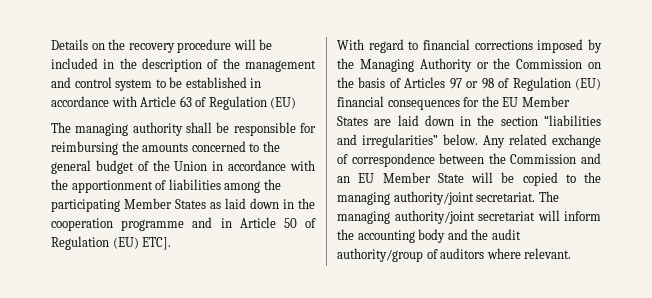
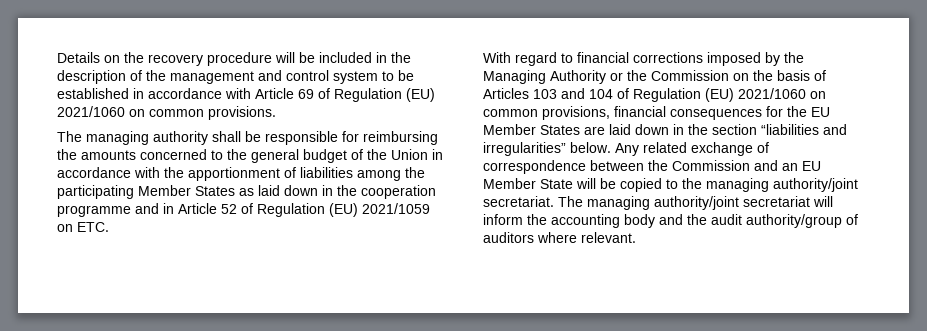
- Details on the recovery procedure will be included in the description of the management and control system to be established in accordance with Article 63 of Regulation (EU)
+ Details on the recovery procedure will be included in the description of the management and control system to be established in accordance with Article 69 of Regulation (EU) 2021/1060 on common provisions.
- The managing authority shall be responsible for reimbursing the amounts concerned to the general budget of the Union in accordance with the apportionment of liabilities among the participating Member States as laid down in the cooperation programme and in Article 50 of Regulation (EU) ETC].
+ The managing authority shall be responsible for reimbursing the amounts concerned to the general budget of the Union in accordance with the apportionment of liabilities among the participating Member States as laid down in the cooperation programme and in Article 52 of Regulation (EU) 2021/1059 on ETC.
- With regard to financial corrections imposed by the Managing Authority or the Commission on the basis of Articles 97 or 98 of Regulation (EU) financial consequences for the EU Member States are laid down in the section “liabilities and irregularities” below.
+ With regard to financial corrections imposed by the Managing Authority or the Commission on the basis of Articles 103 and 104 of Regulation (EU) 2021/1060 on common provisions, financial consequences for the EU Member States are laid down in the section “liabilities and irregularities” below.

